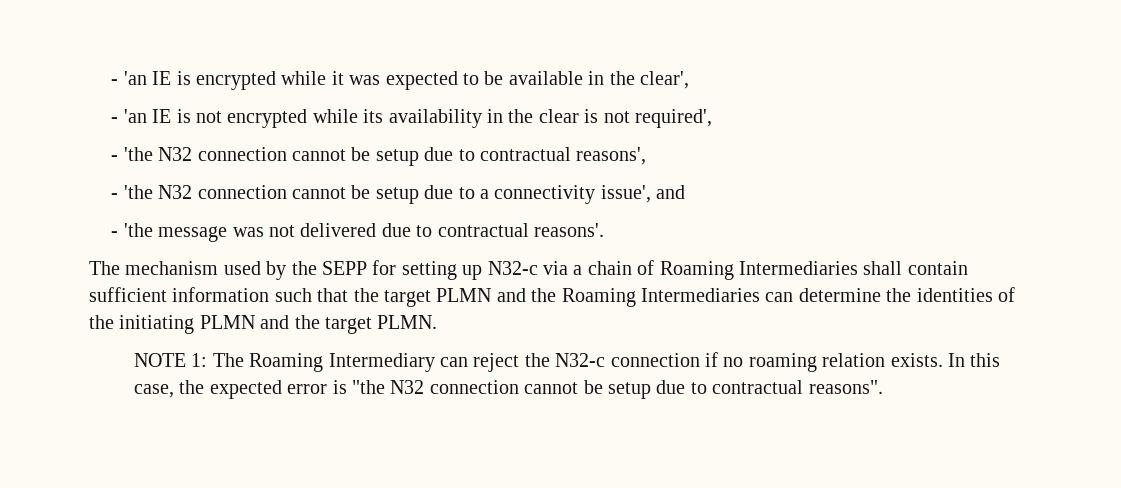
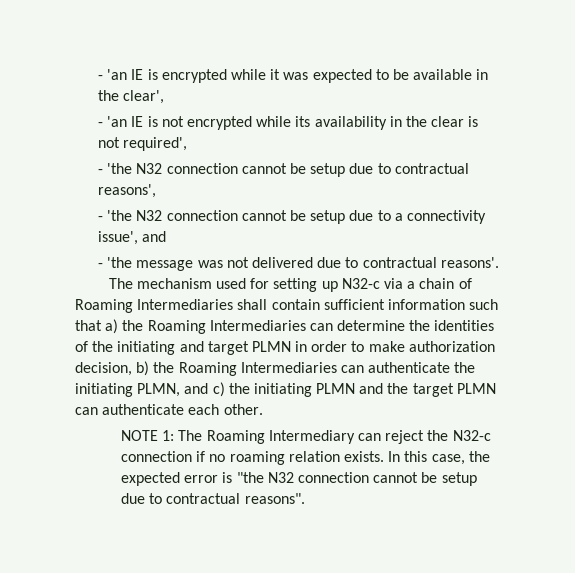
- The mechanism used by the SEPP for setting up N32-c via a chain of Roaming Intermediaries shall contain sufficient information such that the target PLMN and the Roaming Intermediaries can determine the identities of the initiating PLMN and the target PLMN.
+ The mechanism used for setting up N32-c via a chain of Roaming Intermediaries shall contain sufficient information such that a) the Roaming Intermediaries can determine the identities of the initiating and target PLMN in order to make authorization decision, b) the Roaming Intermediaries can authenticate the initiating PLMN, and c) the initiating PLMN and the target PLMN can authenticate each other.

